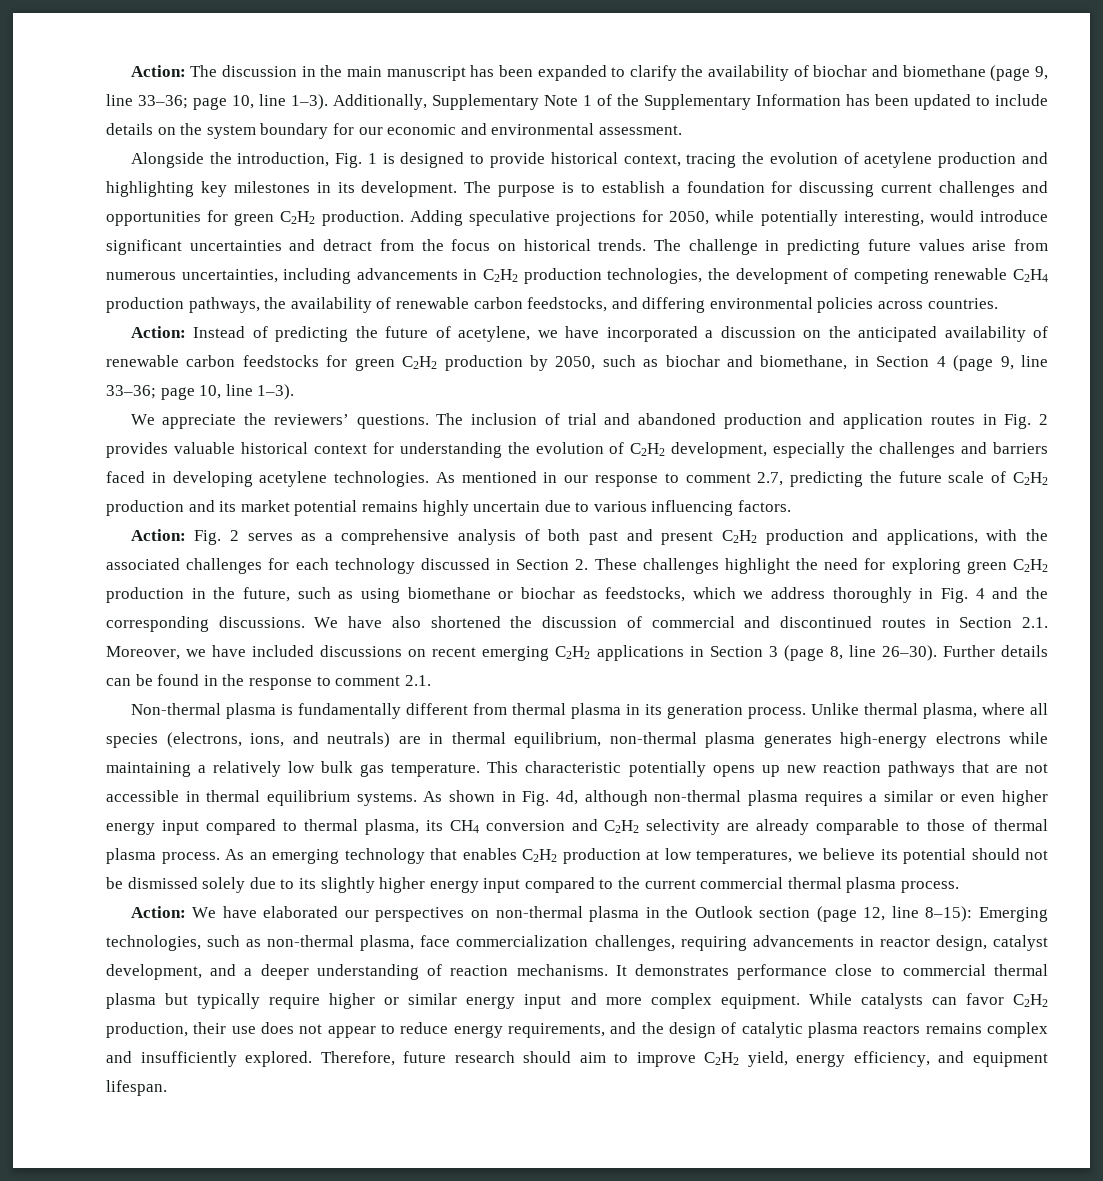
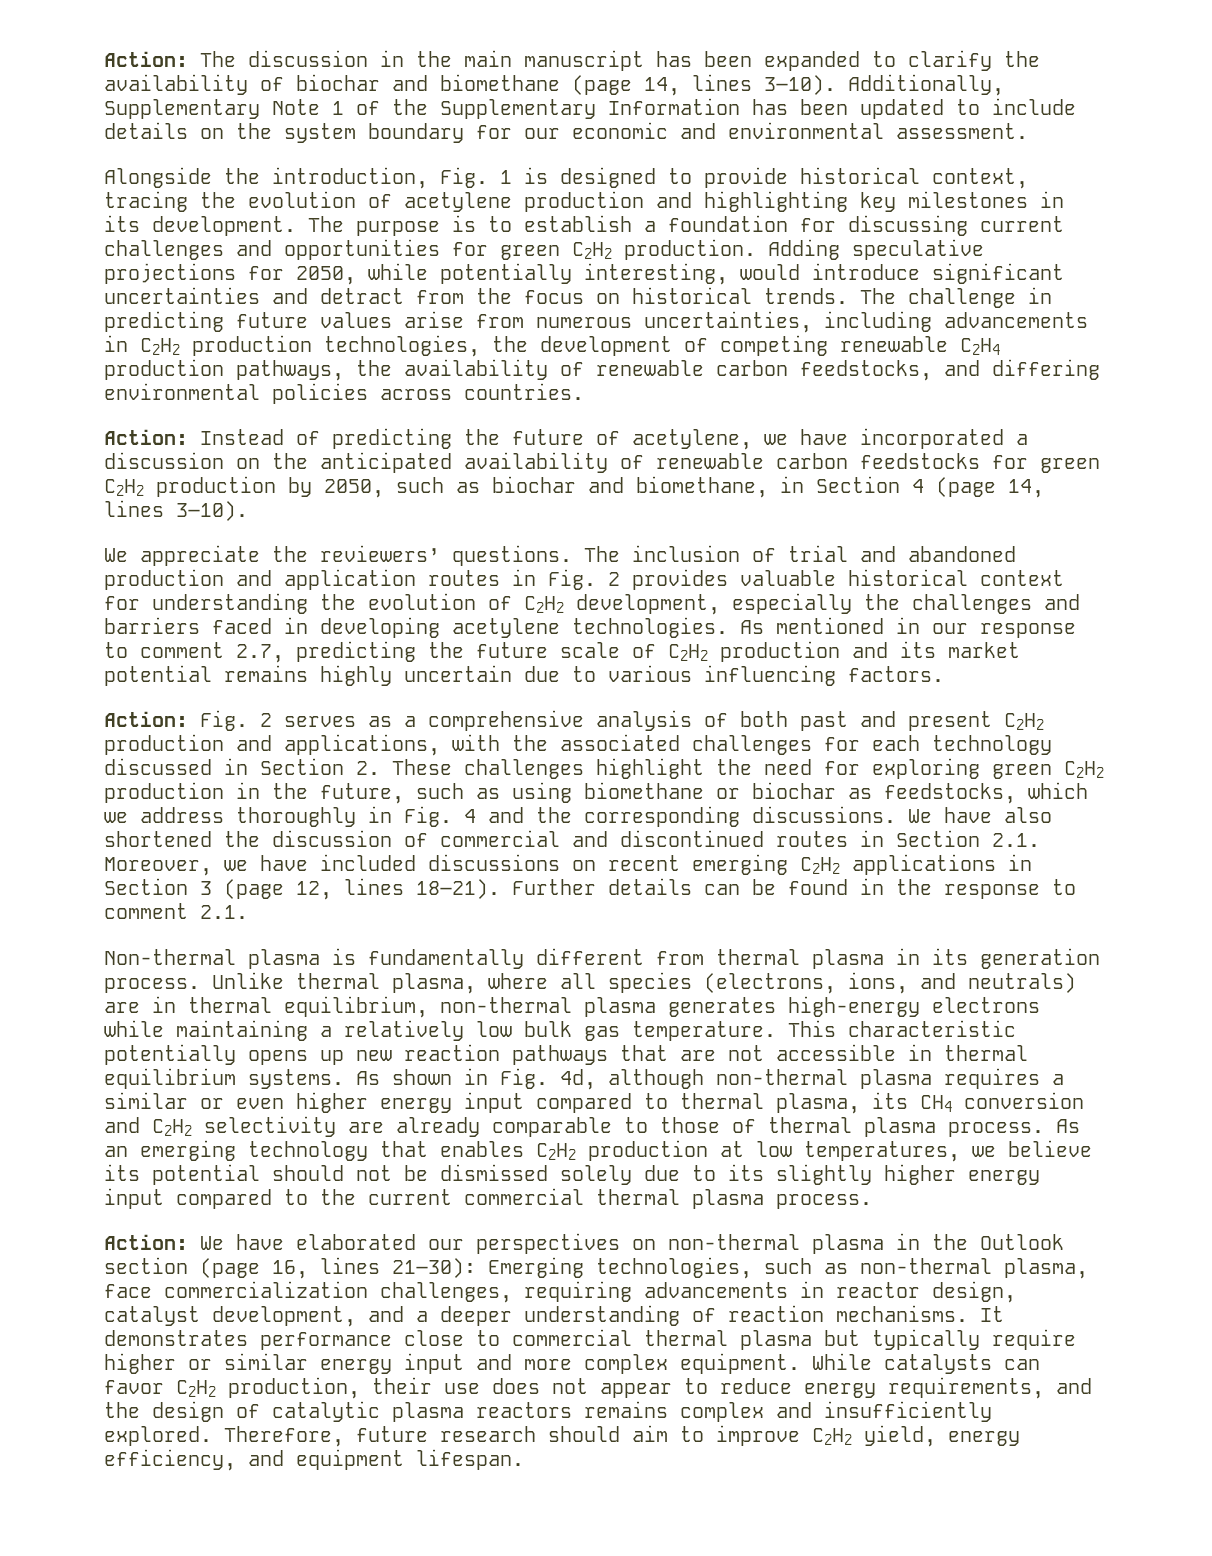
- Action: The discussion in the main manuscript has been expanded to clarify the availability of biochar and biomethane (page 9, line 33–36; page 10, line 1–3).
+ Action: The discussion in the main manuscript has been expanded to clarify the availability of biochar and biomethane (page 14, lines 3–10).
- Action: Instead of predicting the future of acetylene, we have incorporated a discussion on the anticipated availability of renewable carbon feedstocks for green C2H2 production by 2050, such as biochar and biomethane, in Section 4 (page 9, line 33–36; page 10, line 1–3).
+ Action: Instead of predicting the future of acetylene, we have incorporated a discussion on the anticipated availability of renewable carbon feedstocks for green C2H2 production by 2050, such as biochar and biomethane, in Section 4 (page 14, lines 3–10).
- We have also shortened the discussion of commercial and discontinued routes in Section 2.1. Moreover, we have included discussions on recent emerging C2H2 applications in Section 3 (page 8, line 26–30).
+ We have also shortened the discussion of commercial and discontinued routes in Section 2.1. Moreover, we have included discussions on recent emerging C2H2 applications in Section 3 (page 12, lines 18–21).
- Action: We have elaborated our perspectives on non-thermal plasma in the Outlook section (page 12, line 8–15): Emerging technologies, such as non-thermal plasma, face commercialization challenges, requiring advancements in reactor design, catalyst development, and a deeper understanding of reaction mechanisms.
+ Action: We have elaborated our perspectives on non-thermal plasma in the Outlook section (page 16, lines 21–30): Emerging technologies, such as non-thermal plasma, face commercialization challenges, requiring advancements in reactor design, catalyst development, and a deeper understanding of reaction mechanisms.

